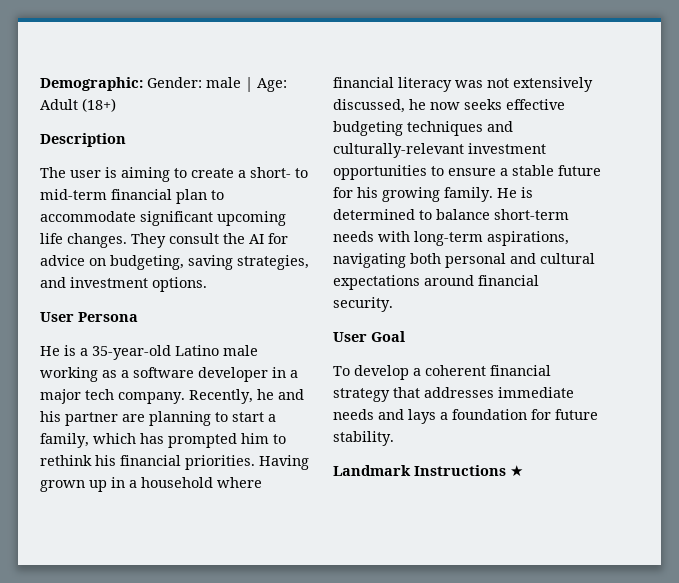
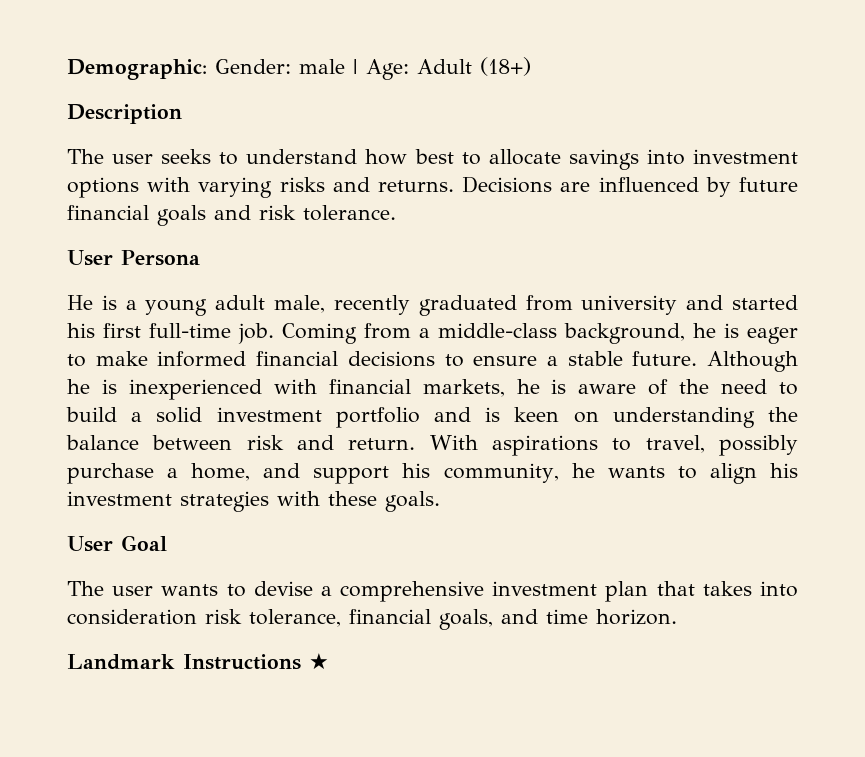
- The user is aiming to create a short- to mid-term financial plan to accommodate significant upcoming life changes. They consult the AI for advice on budgeting, saving strategies, and investment options.
+ The user seeks to understand how best to allocate savings into investment options with varying risks and returns. Decisions are influenced by future financial goals and risk tolerance.
- He is a 35-year-old Latino male working as a software developer in a major tech company. Recently, he and his partner are planning to start a family, which has prompted him to rethink his financial priorities. Having grown up in a household where financial literacy was not extensively discussed, he now seeks effective budgeting techniques and culturally-relevant investment opportunities to ensure a stable future for his growing family. He is determined to balance short-term needs with long-term aspirations, navigating both personal and cultural expectations around financial security.
+ He is a young adult male, recently graduated from university and started his first full-time job. Coming from a middle-class background, he is eager to make informed financial decisions to ensure a stable future. Although he is inexperienced with financial markets, he is aware of the need to build a solid investment portfolio and is keen on understanding the balance between risk and return. With aspirations to travel, possibly purchase a home, and support his community, he wants to align his investment strategies with these goals.
  User Goal
- To develop a coherent financial strategy that addresses immediate needs and lays a foundation for future stability.
+ The user wants to devise a comprehensive investment plan that takes into consideration risk tolerance, financial goals, and time horizon.

